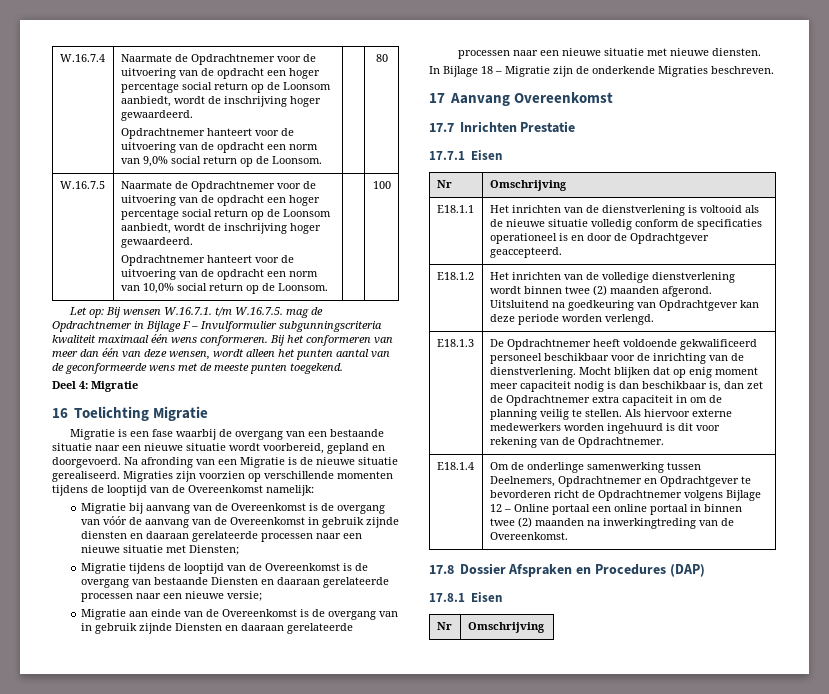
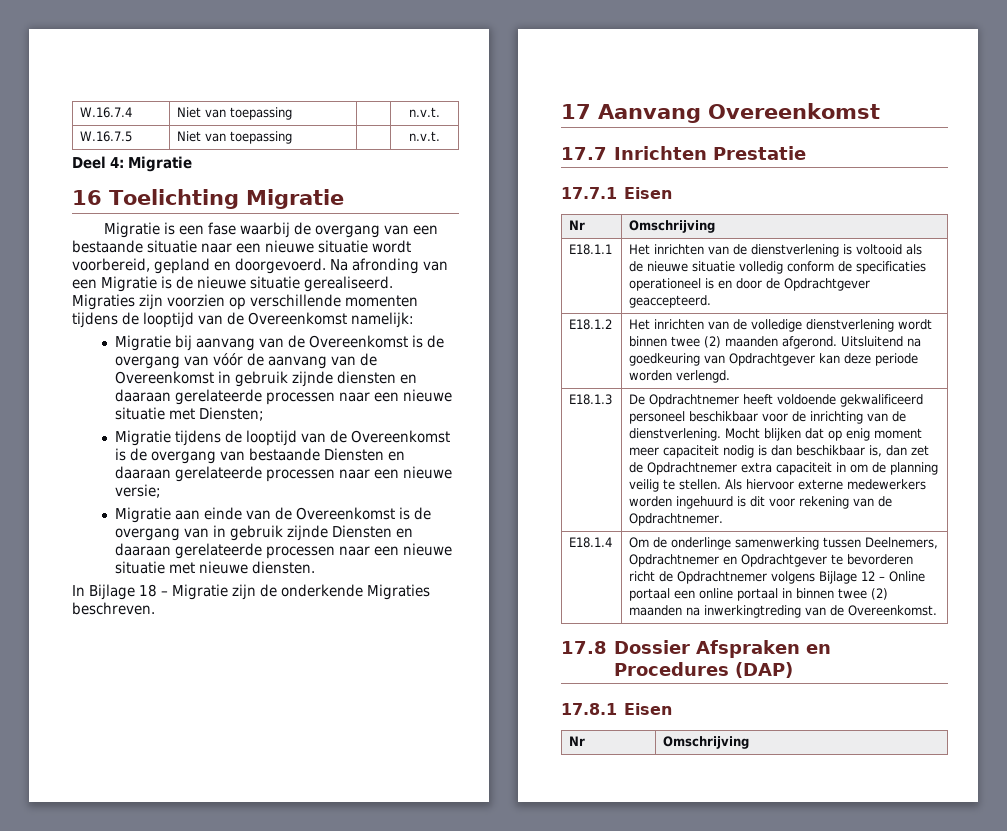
- W.16.7.4 | Naarmate de Opdrachtnemer voor de uitvoering van de opdracht een hoger percentage social return op de Loonsom aanbiedt, wordt de inschrijving hoger gewaardeerd.
- Opdrachtnemer hanteert voor de uitvoering van de opdracht een norm van 9,0% social return op de Loonsom. | | 80
- W.16.7.5 | Naarmate de Opdrachtnemer voor de uitvoering van de opdracht een hoger percentage social return op de Loonsom aanbiedt, wordt de inschrijving hoger gewaardeerd.
- Opdrachtnemer hanteert voor de uitvoering van de opdracht een norm van 10,0% social return op de Loonsom. | | 100
- Let op: Bij wensen W.16.7.1. t/m W.16.7.5. mag de Opdrachtnemer in Bijlage F – Invulformulier subgunningscriteria kwaliteit maximaal één wens conformeren. Bij het conformeren van meer dan één van deze wensen, wordt alleen het punten aantal van de geconformeerde wens met de meeste punten toegekend.
+ W.16.7.4 | Niet van toepassing | | n.v.t.
+ W.16.7.5 | Niet van toepassing | | n.v.t.

